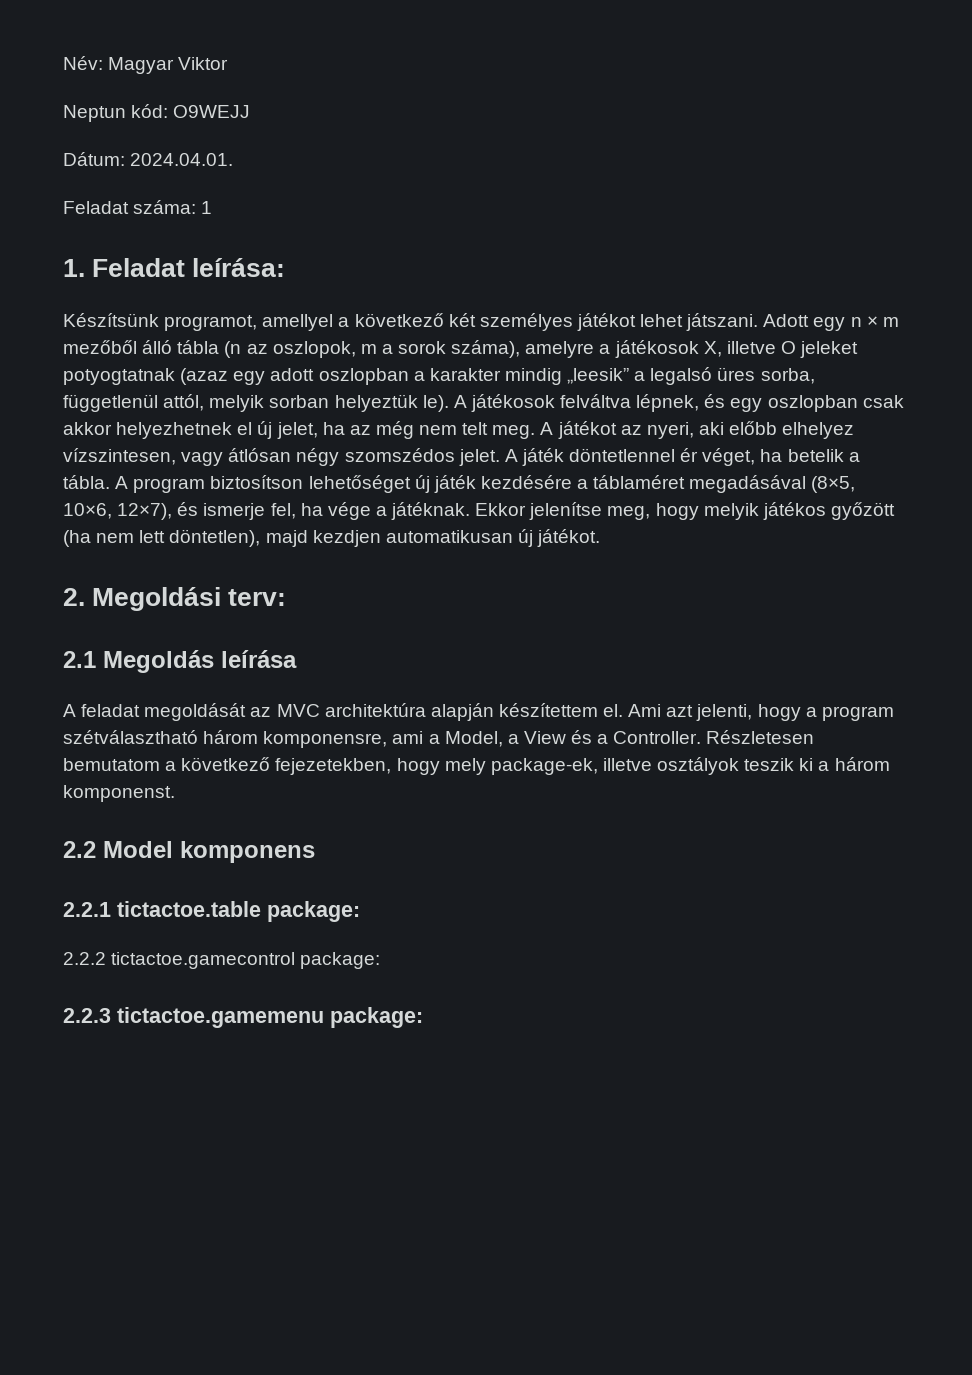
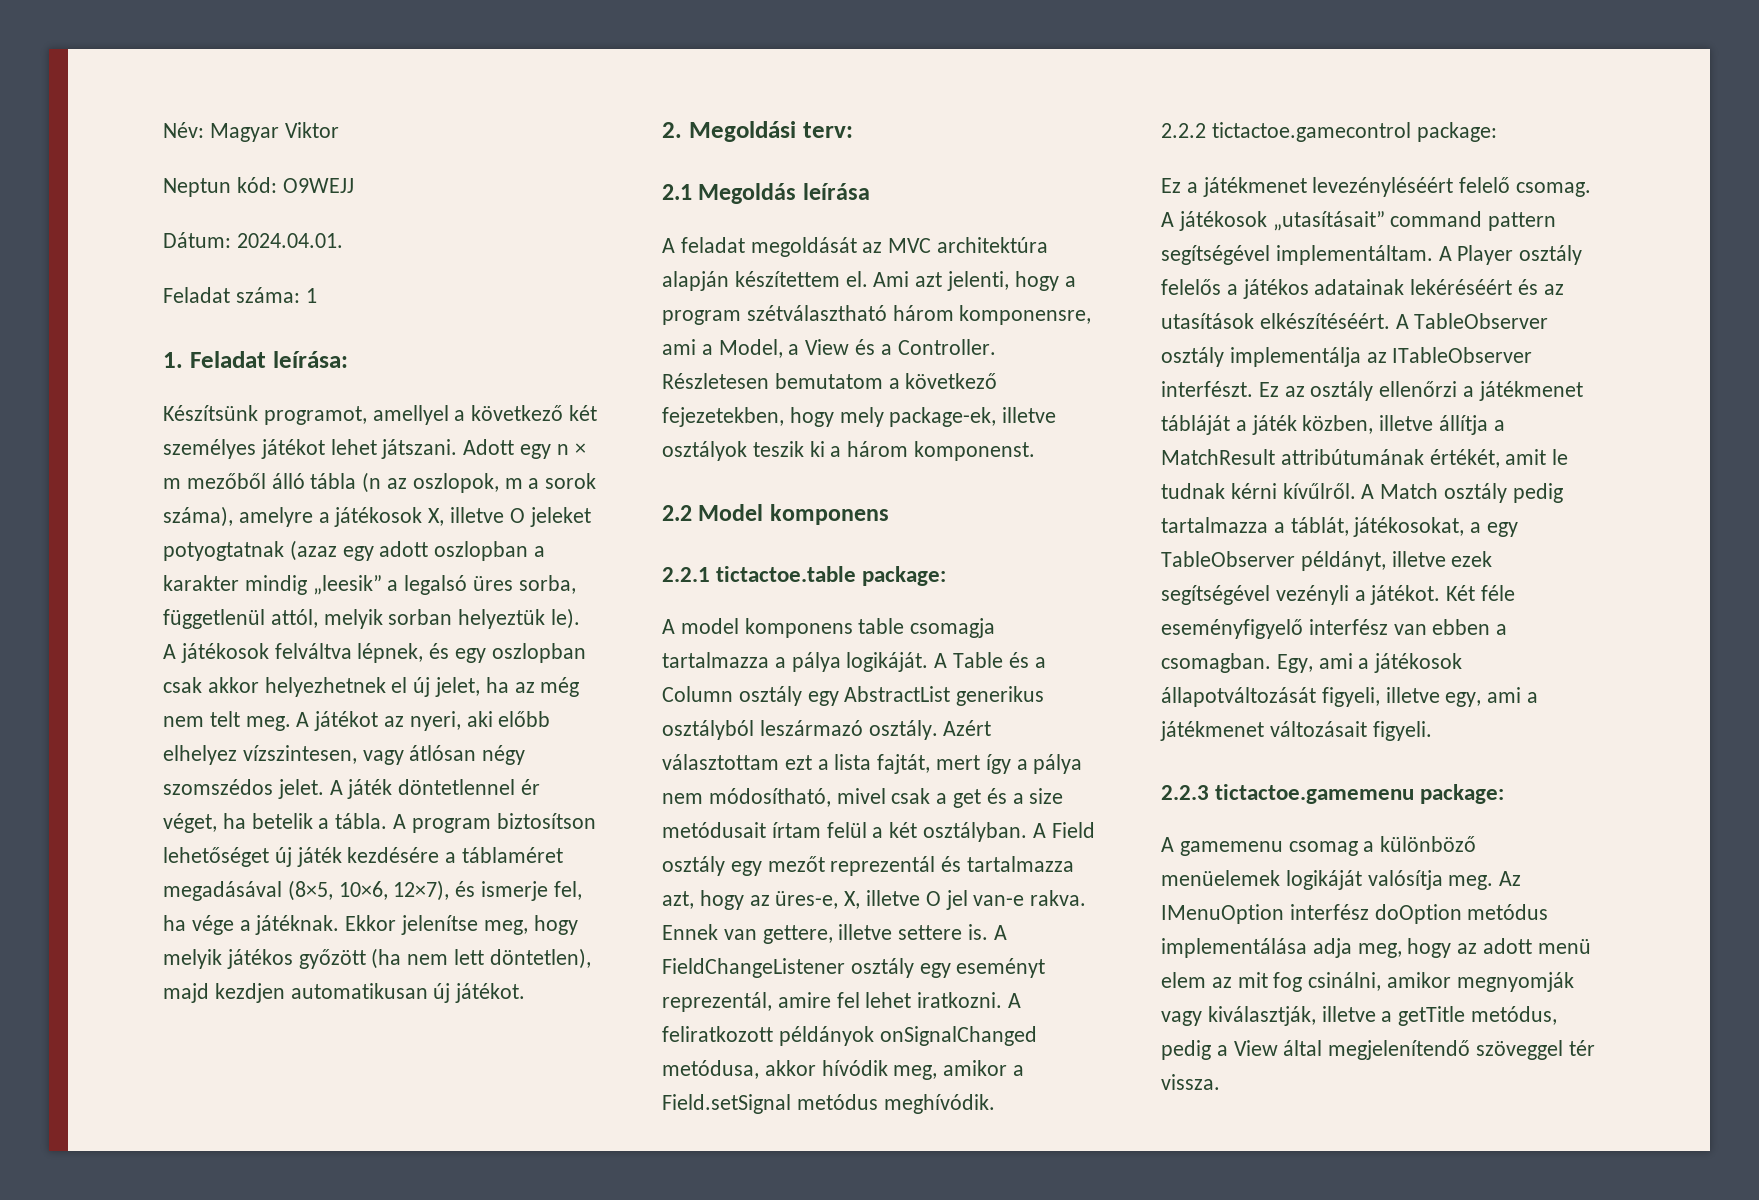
+ A model komponens table csomagja tartalmazza a pálya logikáját. A Table és a Column osztály egy AbstractList generikus osztályból leszármazó osztály. Azért választottam ezt a lista fajtát, mert így a pálya nem módosítható, mivel csak a get és a size metódusait írtam felül a két osztályban. A Field osztály egy mezőt reprezentál és tartalmazza azt, hogy az üres-e, X, illetve O jel van-e rakva. Ennek van gettere, illetve settere is. A FieldChangeListener osztály egy eseményt reprezentál, amire fel lehet iratkozni. A feliratkozott példányok onSignalChanged metódusa, akkor hívódik meg, amikor a Field.setSignal metódus meghívódik.
  2.2.2 tictactoe.gamecontrol package:
+ Ez a játékmenet levezényléséért felelő csomag. A játékosok „utasításait” command pattern segítségével implementáltam. A Player osztály felelős a játékos adatainak lekéréséért és az utasítások elkészítéséért. A TableObserver osztály implementálja az ITableObserver interfészt. Ez az osztály ellenőrzi a játékmenet tábláját a játék közben, illetve állítja a MatchResult attribútumának értékét, amit le tudnak kérni kívűlről. A Match osztály pedig tartalmazza a táblát, játékosokat, a egy TableObserver példányt, illetve ezek segítségével vezényli a játékot. Két féle eseményfigyelő interfész van ebben a csomagban. Egy, ami a játékosok állapotváltozását figyeli, illetve egy, ami a játékmenet változásait figyeli.
  2.2.3 tictactoe.gamemenu package:
+ A gamemenu csomag a különböző menüelemek logikáját valósítja meg. Az IMenuOption interfész doOption metódus implementálása adja meg, hogy az adott menü elem az mit fog csinálni, amikor megnyomják vagy kiválasztják, illetve a getTitle metódus, pedig a View által megjelenítendő szöveggel tér vissza.

